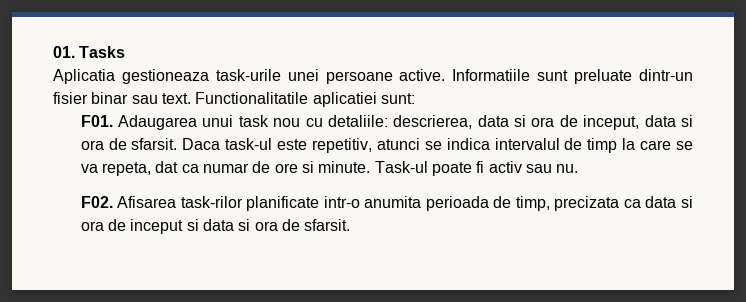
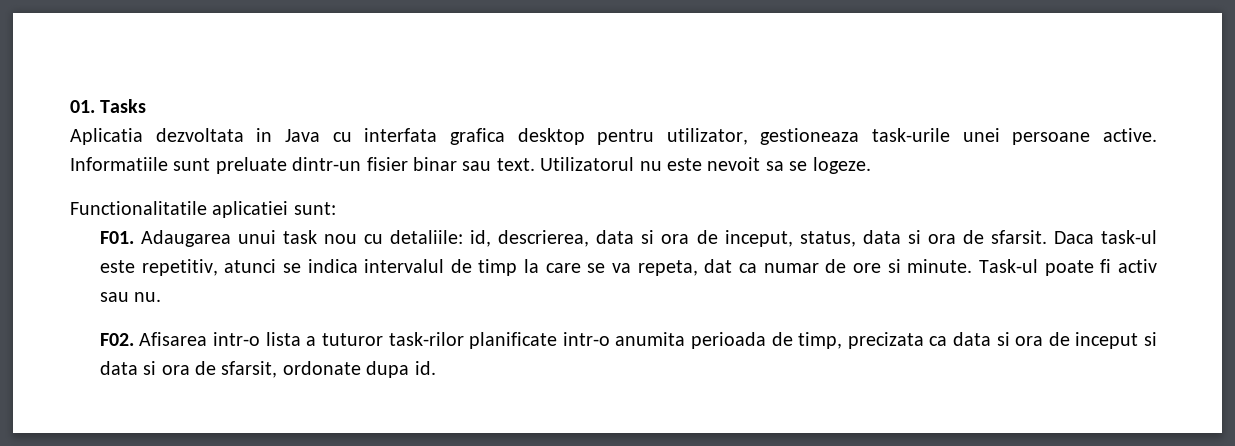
- Aplicatia gestioneaza task-urile unei persoane active.
+ Aplicatia dezvoltata in Java cu interfata grafica desktop pentru utilizator, gestioneaza task-urile unei persoane active.
- Informatiile sunt preluate dintr-un fisier binar sau text. Functionalitatile aplicatiei sunt:
+ Informatiile sunt preluate dintr-un fisier binar sau text. Utilizatorul nu este nevoit sa se logeze.
+ Functionalitatile aplicatiei sunt:
- F01. Adaugarea unui task nou cu detaliile: descrierea, data si ora de inceput, data si ora de sfarsit.
+ F01. Adaugarea unui task nou cu detaliile: id, descrierea, data si ora de inceput, status, data si ora de sfarsit.
- F02. Afisarea task-rilor planificate intr-o anumita perioada de timp, precizata ca data si ora de inceput si data si ora de sfarsit.
+ F02. Afisarea intr-o lista a tuturor task-rilor planificate intr-o anumita perioada de timp, precizata ca data si ora de inceput si data si ora de sfarsit, ordonate dupa id.

